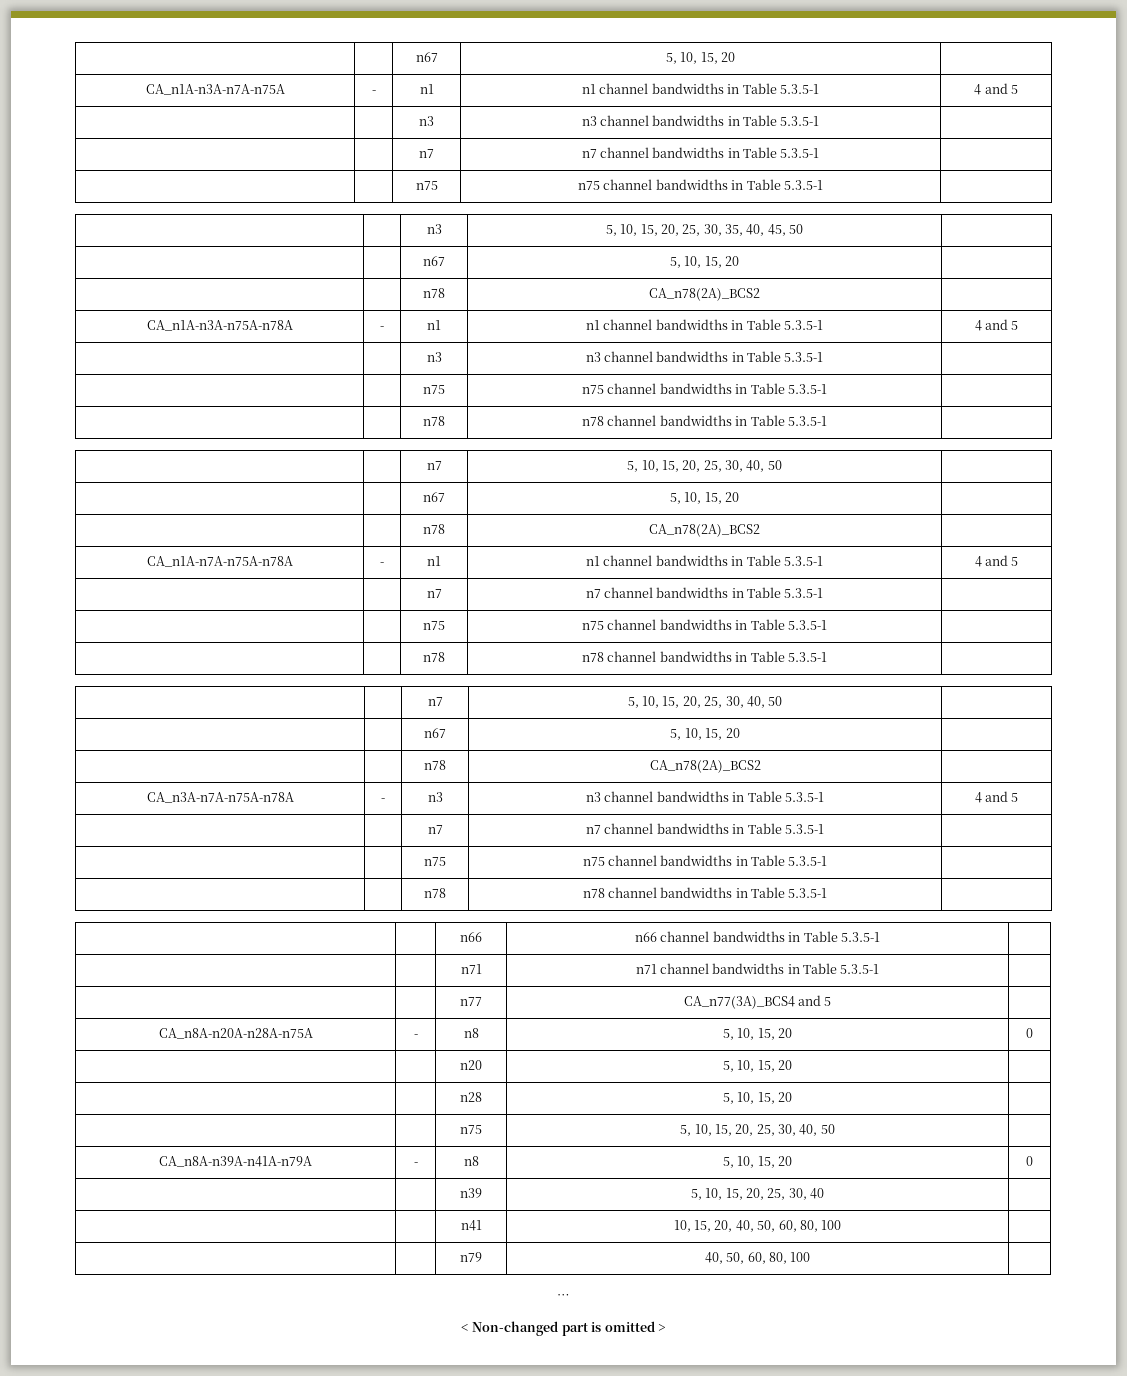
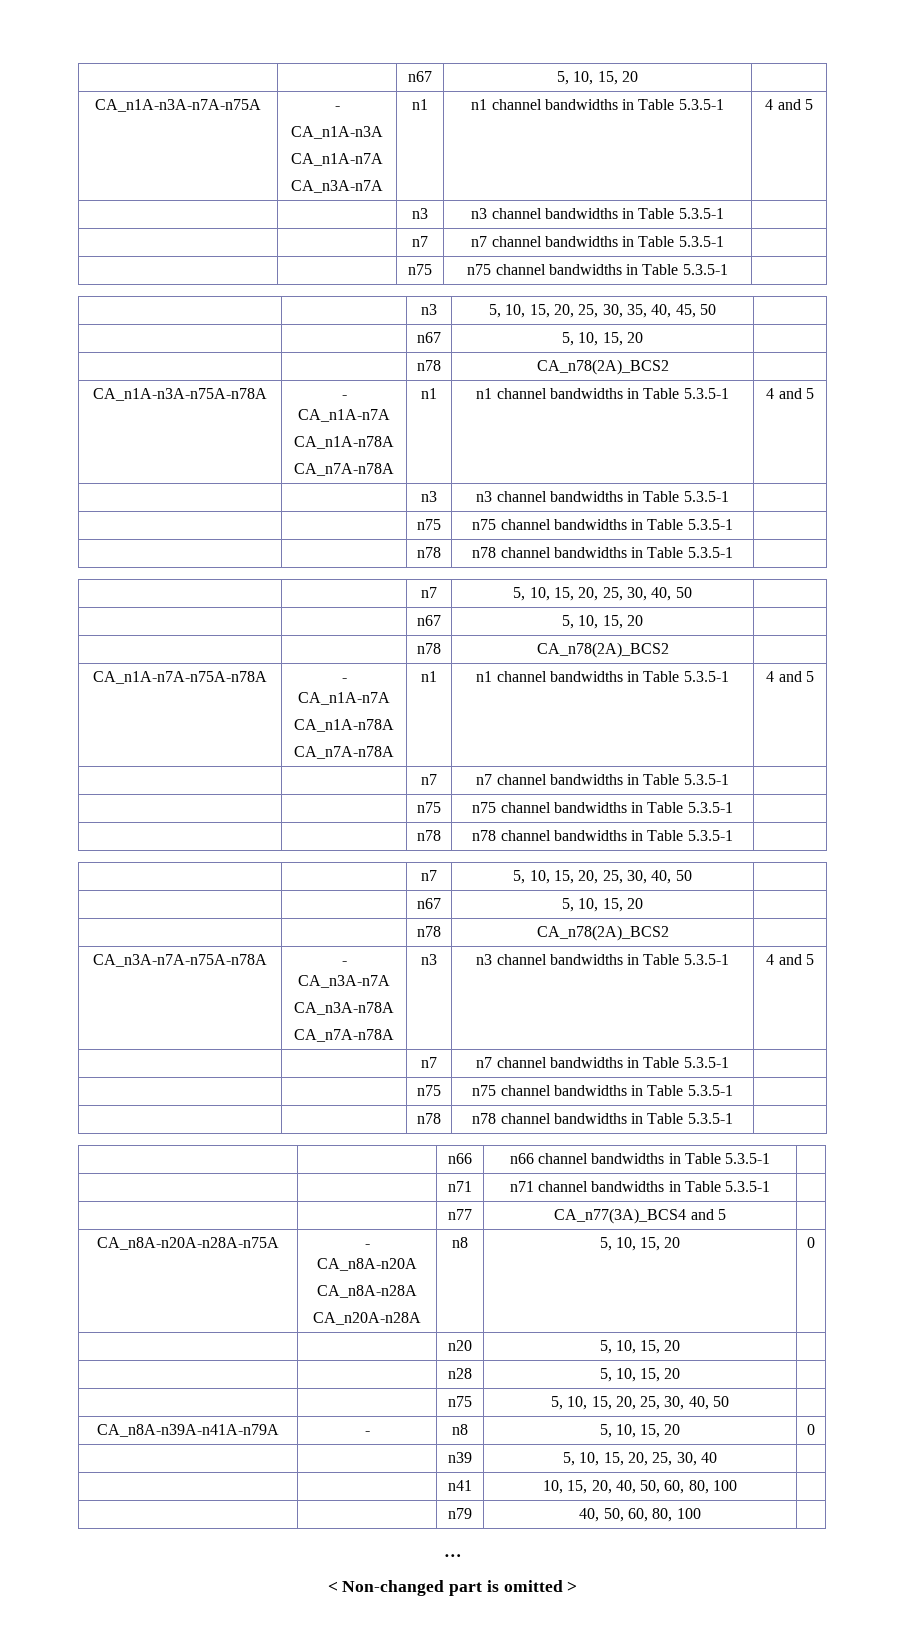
- CA_n1A-n3A-n7A-n75A | - | n1 | n1 channel bandwidths in Table 5.3.5-1 | 4 and 5
+ CA_n1A-n3A-n7A-n75A | -
+ CA_n1A-n3A
+ CA_n1A-n7A
+ CA_n3A-n7A | n1 | n1 channel bandwidths in Table 5.3.5-1 | 4 and 5
- CA_n1A-n3A-n75A-n78A | - | n1 | n1 channel bandwidths in Table 5.3.5-1 | 4 and 5
+ CA_n1A-n3A-n75A-n78A | -
+ CA_n1A-n7A
+ CA_n1A-n78A
+ CA_n7A-n78A | n1 | n1 channel bandwidths in Table 5.3.5-1 | 4 and 5
- CA_n1A-n7A-n75A-n78A | - | n1 | n1 channel bandwidths in Table 5.3.5-1 | 4 and 5
+ CA_n1A-n7A-n75A-n78A | -
+ CA_n1A-n7A
+ CA_n1A-n78A
+ CA_n7A-n78A | n1 | n1 channel bandwidths in Table 5.3.5-1 | 4 and 5
- CA_n3A-n7A-n75A-n78A | - | n3 | n3 channel bandwidths in Table 5.3.5-1 | 4 and 5
+ CA_n3A-n7A-n75A-n78A | -
+ CA_n3A-n7A
+ CA_n3A-n78A
+ CA_n7A-n78A | n3 | n3 channel bandwidths in Table 5.3.5-1 | 4 and 5
- CA_n8A-n20A-n28A-n75A | - | n8 | 5, 10, 15, 20 | 0
+ CA_n8A-n20A-n28A-n75A | -
+ CA_n8A-n20A
+ CA_n8A-n28A
+ CA_n20A-n28A | n8 | 5, 10, 15, 20 | 0

